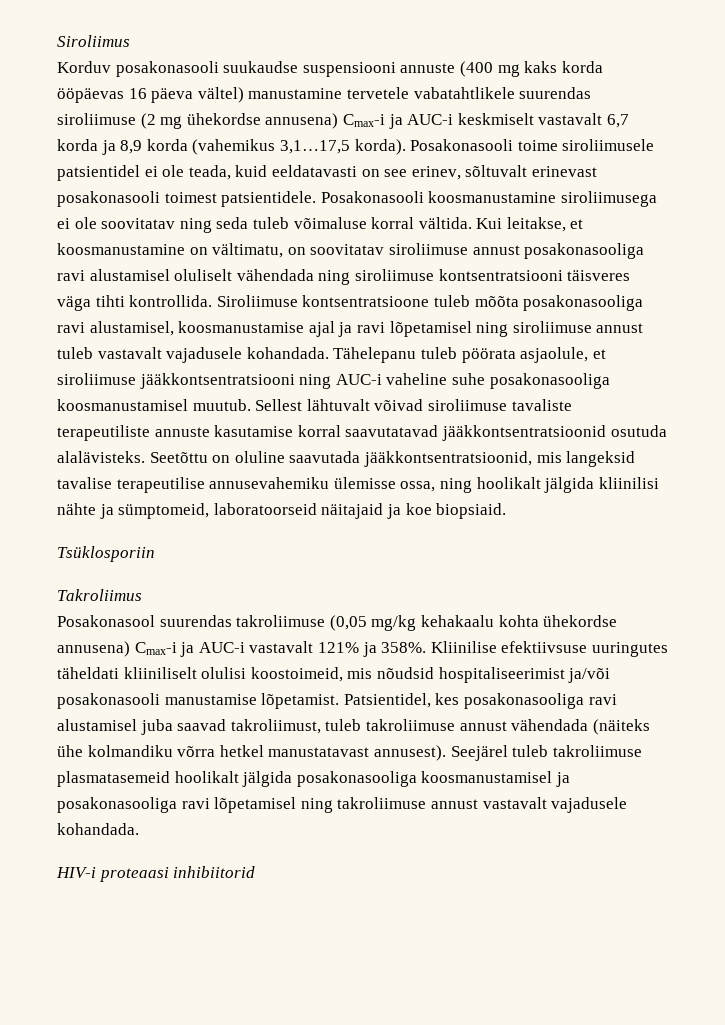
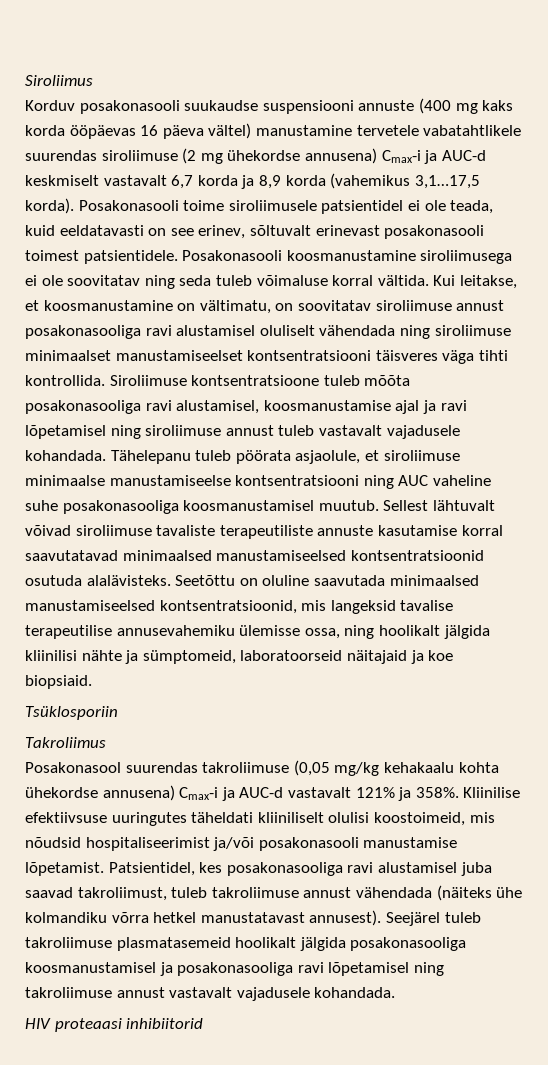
- Korduv posakonasooli suukaudse suspensiooni annuste (400 mg kaks korda ööpäevas 16 päeva vältel) manustamine tervetele vabatahtlikele suurendas siroliimuse (2 mg ühekordse annusena) Cmax-i ja AUC-i keskmiselt vastavalt 6,7 korda ja 8,9 korda (vahemikus 3,1…17,5 korda).
+ Korduv posakonasooli suukaudse suspensiooni annuste (400 mg kaks korda ööpäevas 16 päeva vältel) manustamine tervetele vabatahtlikele suurendas siroliimuse (2 mg ühekordse annusena) Cmax-i ja AUC-d keskmiselt vastavalt 6,7 korda ja 8,9 korda (vahemikus 3,1…17,5 korda).
- Kui leitakse, et koosmanustamine on vältimatu, on soovitatav siroliimuse annust posakonasooliga ravi alustamisel oluliselt vähendada ning siroliimuse kontsentratsiooni täisveres väga tihti kontrollida.
+ Kui leitakse, et koosmanustamine on vältimatu, on soovitatav siroliimuse annust posakonasooliga ravi alustamisel oluliselt vähendada ning siroliimuse minimaalset manustamiseelset kontsentratsiooni täisveres väga tihti kontrollida.
- Tähelepanu tuleb pöörata asjaolule, et siroliimuse jääkkontsentratsiooni ning AUC-i vaheline suhe posakonasooliga koosmanustamisel muutub.
+ Tähelepanu tuleb pöörata asjaolule, et siroliimuse minimaalse manustamiseelse kontsentratsiooni ning AUC vaheline suhe posakonasooliga koosmanustamisel muutub.
- Sellest lähtuvalt võivad siroliimuse tavaliste terapeutiliste annuste kasutamise korral saavutatavad jääkkontsentratsioonid osutuda alalävisteks.
+ Sellest lähtuvalt võivad siroliimuse tavaliste terapeutiliste annuste kasutamise korral saavutatavad minimaalsed manustamiseelsed kontsentratsioonid osutuda alalävisteks.
- Seetõttu on oluline saavutada jääkkontsentratsioonid, mis langeksid tavalise terapeutilise annusevahemiku ülemisse ossa, ning hoolikalt jälgida kliinilisi nähte ja sümptomeid, laboratoorseid näitajaid ja koe biopsiaid.
+ Seetõttu on oluline saavutada minimaalsed manustamiseelsed kontsentratsioonid, mis langeksid tavalise terapeutilise annusevahemiku ülemisse ossa, ning hoolikalt jälgida kliinilisi nähte ja sümptomeid, laboratoorseid näitajaid ja koe biopsiaid.
- Posakonasool suurendas takroliimuse (0,05 mg/kg kehakaalu kohta ühekordse annusena) Cmax-i ja AUC-i vastavalt 121% ja 358%.
+ Posakonasool suurendas takroliimuse (0,05 mg/kg kehakaalu kohta ühekordse annusena) Cmax-i ja AUC-d vastavalt 121% ja 358%.
- HIV-i proteaasi inhibiitorid
+ HIV proteaasi inhibiitorid

